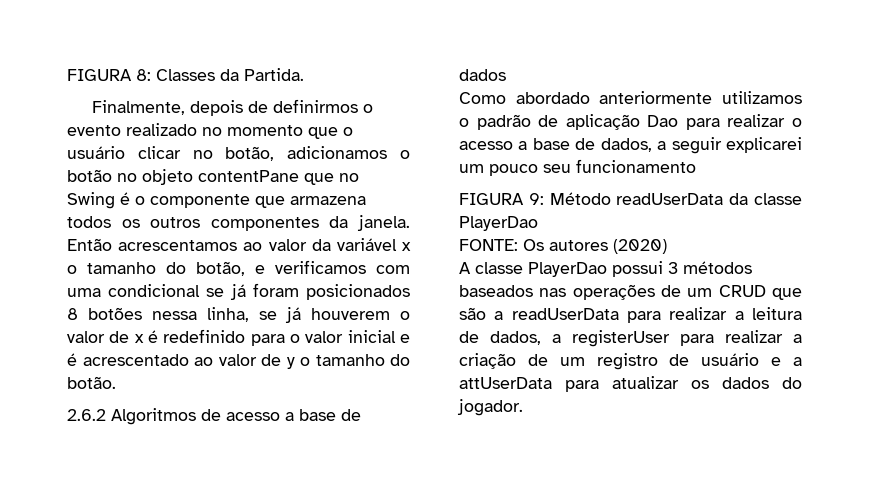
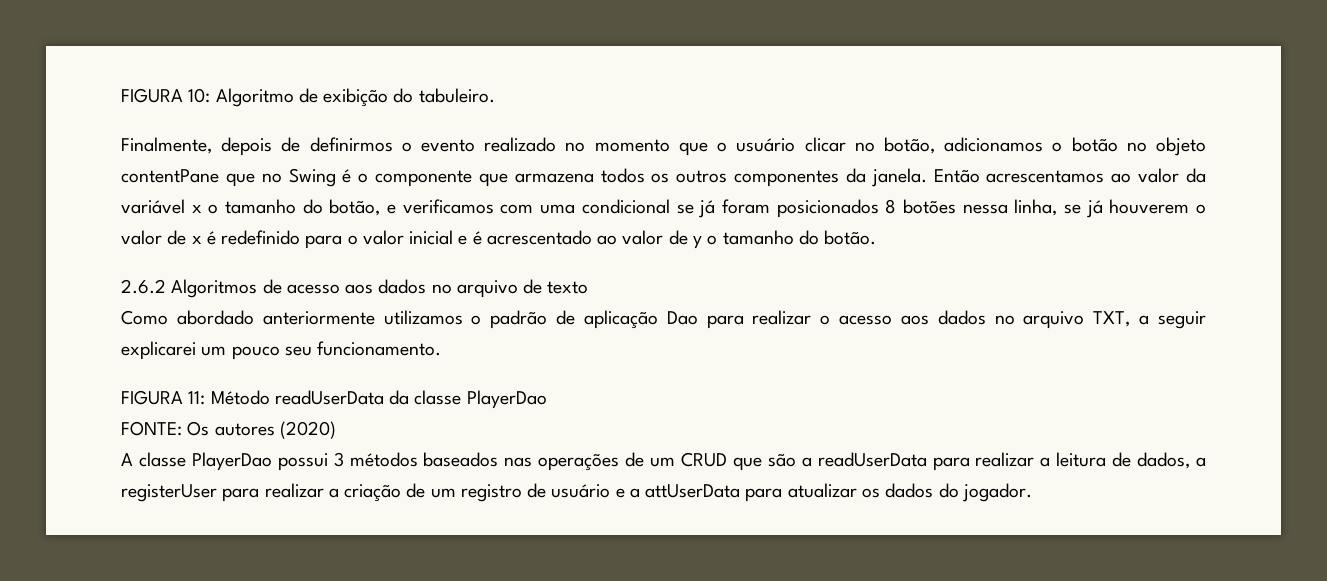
- FIGURA 8: Classes da Partida.
+ FIGURA 10: Algoritmo de exibição do tabuleiro.
- 2.6.2 Algoritmos de acesso a base de dados
+ 2.6.2 Algoritmos de acesso aos dados no arquivo de texto
- Como abordado anteriormente utilizamos o padrão de aplicação Dao para realizar o acesso a base de dados, a seguir explicarei um pouco seu funcionamento
- FIGURA 9: Método readUserData da classe PlayerDao
+ Como abordado anteriormente utilizamos o padrão de aplicação Dao para realizar o acesso aos dados no arquivo TXT, a seguir explicarei um pouco seu funcionamento.
+ FIGURA 11: Método readUserData da classe PlayerDao

